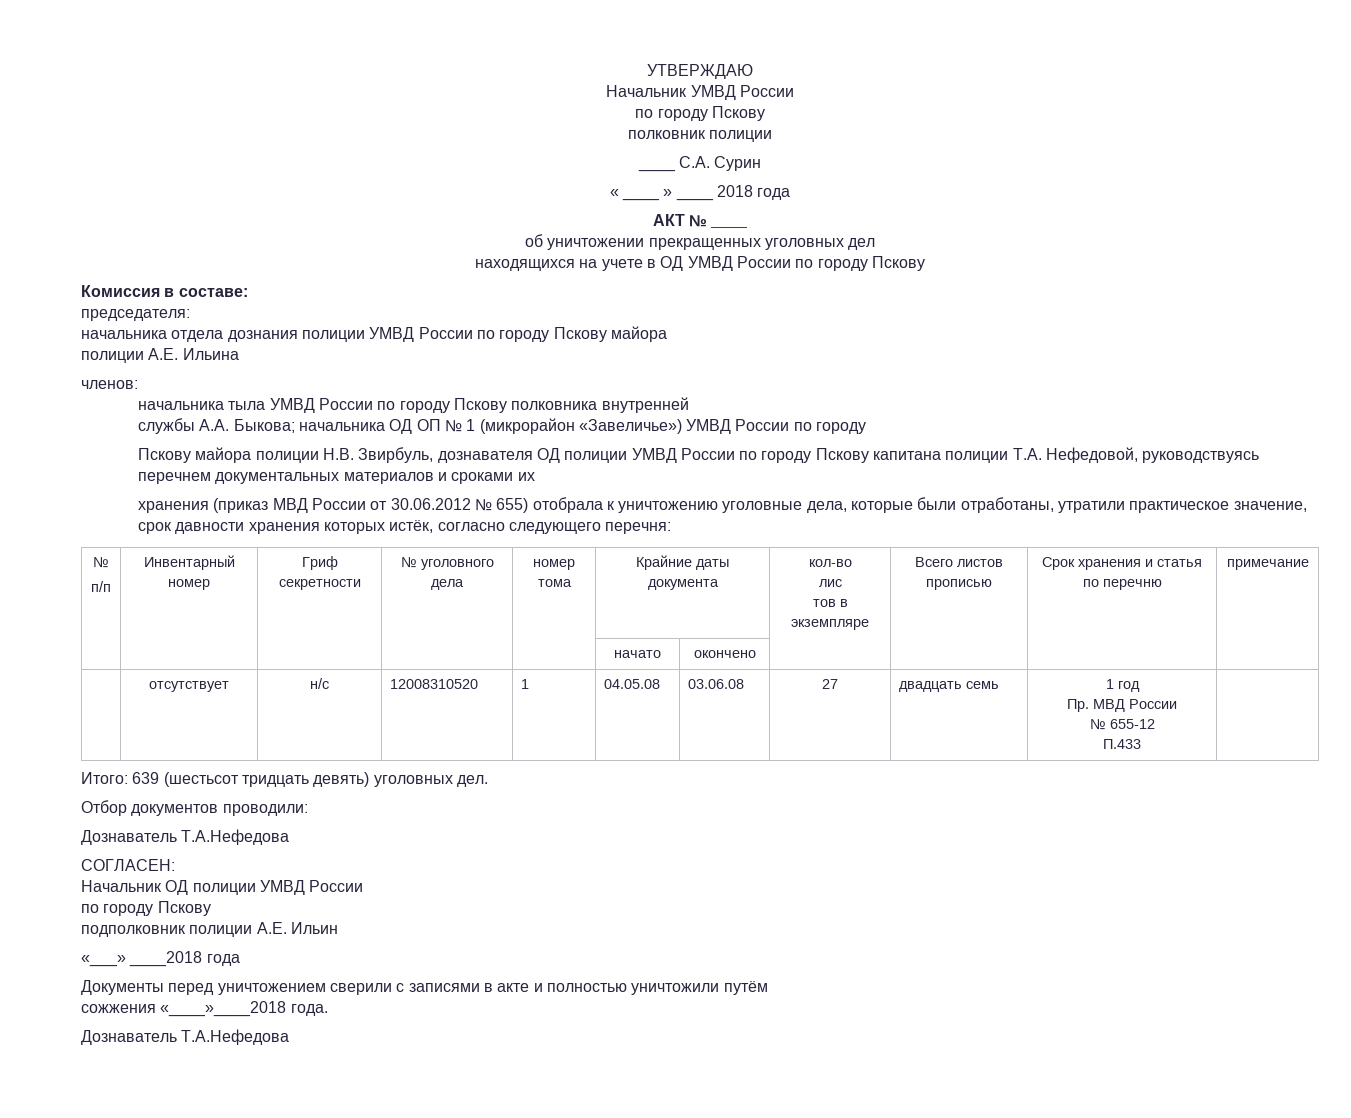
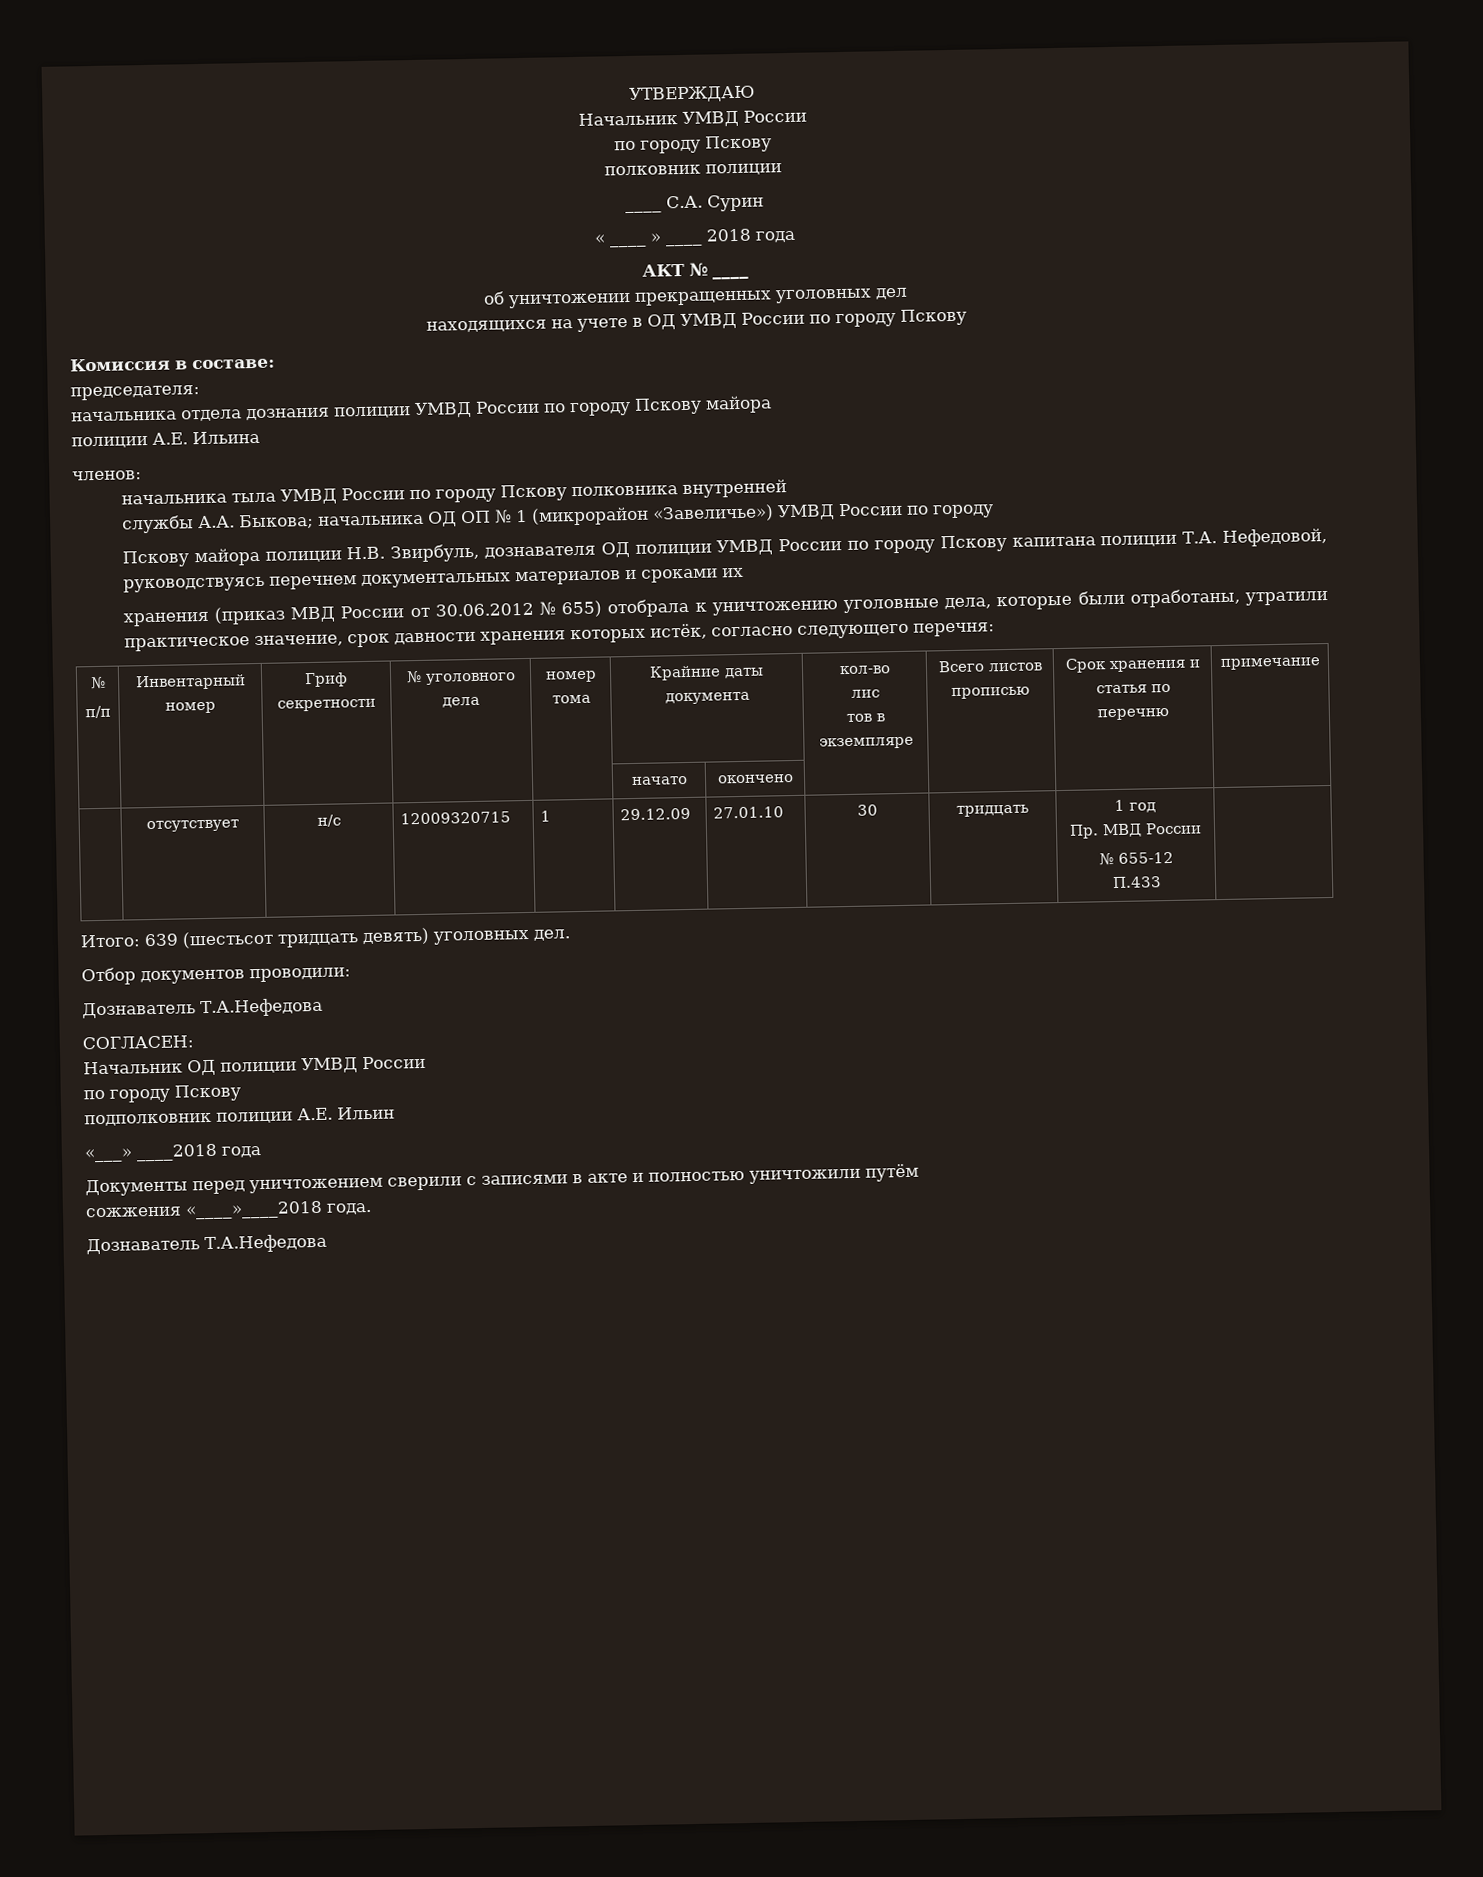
- | отсутствует | н/с | 12008310520 | 1 | 04.05.08 | 03.06.08 | 27 | двадцать семь | 1 год
+ | отсутствует | н/с | 12009320715 | 1 | 29.12.09 | 27.01.10 | 30 | тридцать | 1 год

